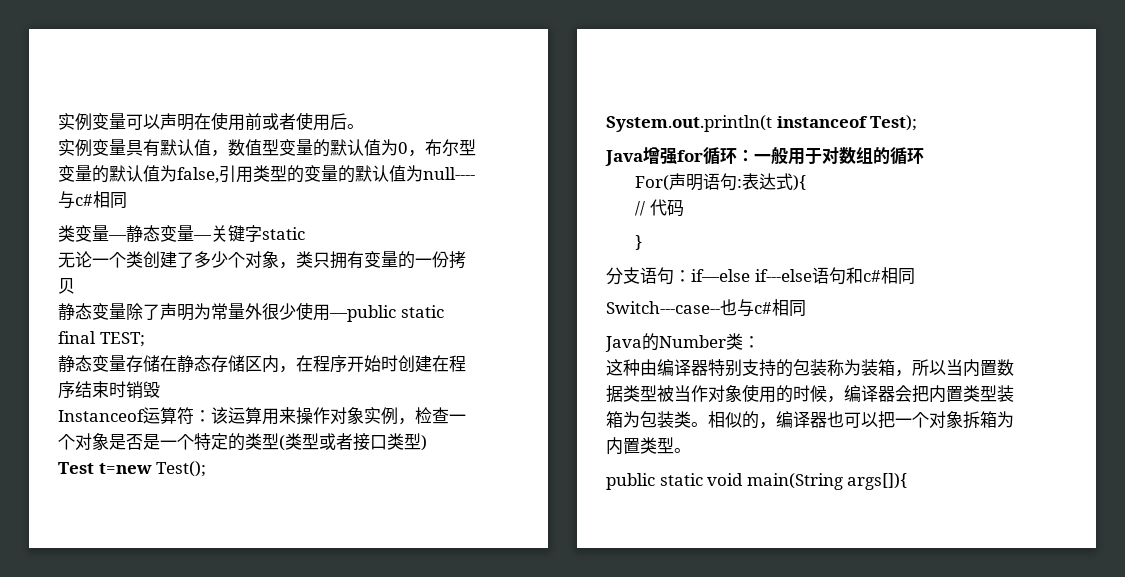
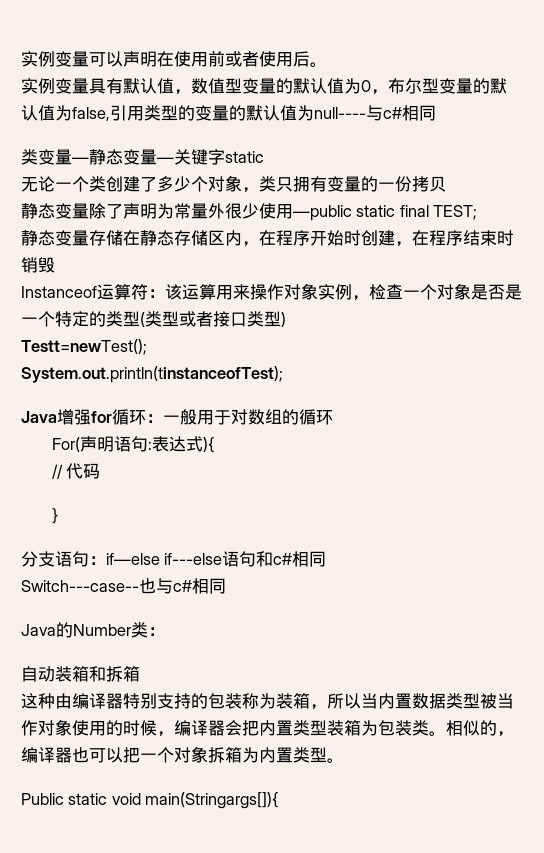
- 静态变量存储在静态存储区内，在程序开始时创建在程序结束时销毁
+ 静态变量存储在静态存储区内，在程序开始时创建，在程序结束时销毁
- Test t=new Test();
- System.out.println(t instanceof Test);
+ Testt=newTest();
+ System.out.println(tinstanceofTest);
+ 自动装箱和拆箱
- public static void main(String args[]){
+ Public static void main(Stringargs[]){

